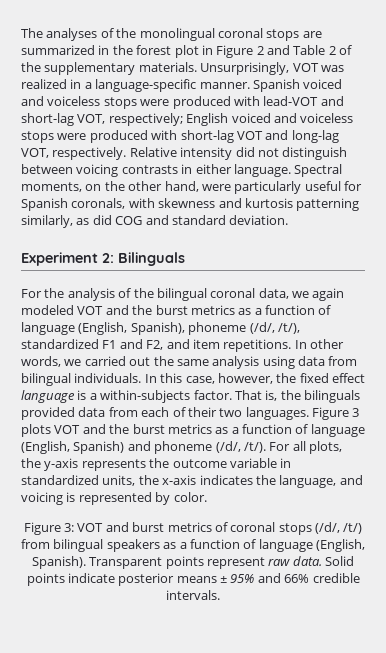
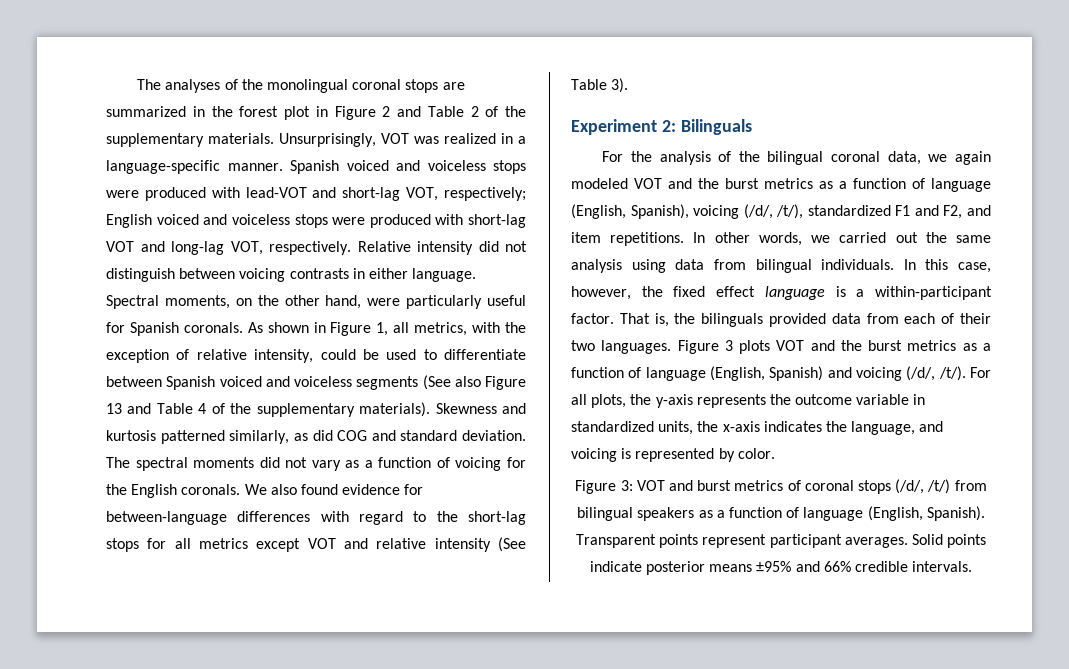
- Spectral moments, on the other hand, were particularly useful for Spanish coronals, with skewness and kurtosis patterning similarly, as did COG and standard deviation.
+ Spectral moments, on the other hand, were particularly useful for Spanish coronals. As shown in Figure 1, all metrics, with the exception of relative intensity, could be used to differentiate between Spanish voiced and voiceless segments (See also Figure 13 and Table 4 of the supplementary materials). Skewness and kurtosis patterned similarly, as did COG and standard deviation. The spectral moments did not vary as a function of voicing for the English coronals. We also found evidence for between-language differences with regard to the short-lag stops for all metrics except VOT and relative intensity (See Table 3).
- For the analysis of the bilingual coronal data, we again modeled VOT and the burst metrics as a function of language (English, Spanish), phoneme (/d/, /t/), standardized F1 and F2, and item repetitions.
+ For the analysis of the bilingual coronal data, we again modeled VOT and the burst metrics as a function of language (English, Spanish), voicing (/d/, /t/), standardized F1 and F2, and item repetitions.
- In this case, however, the fixed effect language is a within-subjects factor.
+ In this case, however, the fixed effect language is a within-participant factor.
- Figure 3 plots VOT and the burst metrics as a function of language (English, Spanish) and phoneme (/d/, /t/).
+ Figure 3 plots VOT and the burst metrics as a function of language (English, Spanish) and voicing (/d/, /t/).
- Transparent points represent raw data.
+ Transparent points represent participant averages.
- Solid points indicate posterior means ± 95% and 66% credible intervals.
+ Solid points indicate posterior means ±95% and 66% credible intervals.

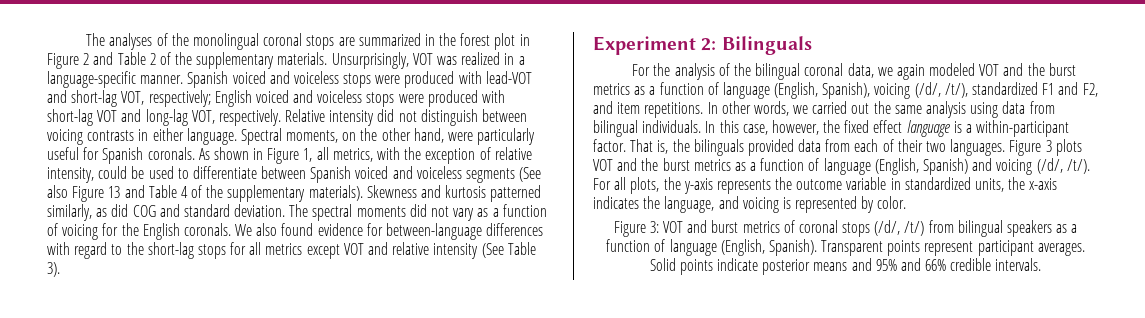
- Solid points indicate posterior means ±95% and 66% credible intervals.
+ Solid points indicate posterior means and 95% and 66% credible intervals.

